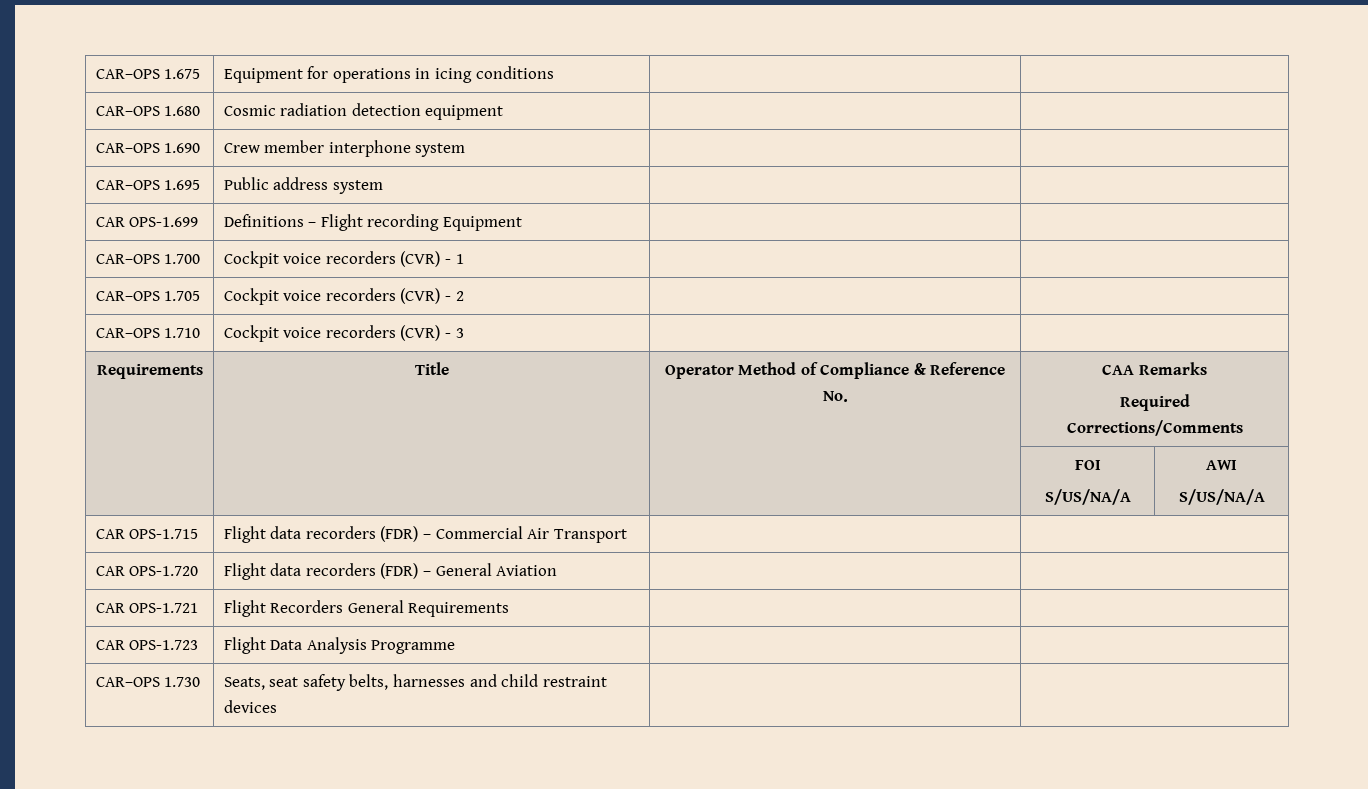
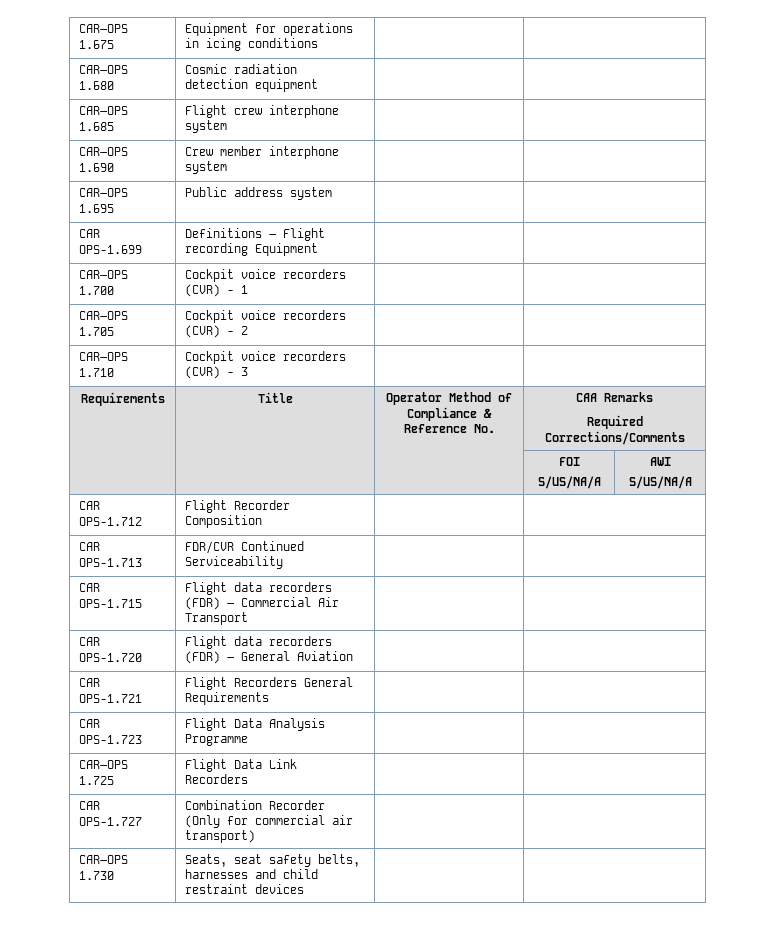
+ CAR–OPS 1.685 | Flight crew interphone system | |
+ CAR OPS-1.712 | Flight Recorder Composition | |
+ CAR OPS-1.713 | FDR/CVR Continued Serviceability | |
+ CAR–OPS 1.725 | Flight Data Link Recorders | |
+ CAR OPS-1.727 | Combination Recorder (Only for commercial air transport) | |

